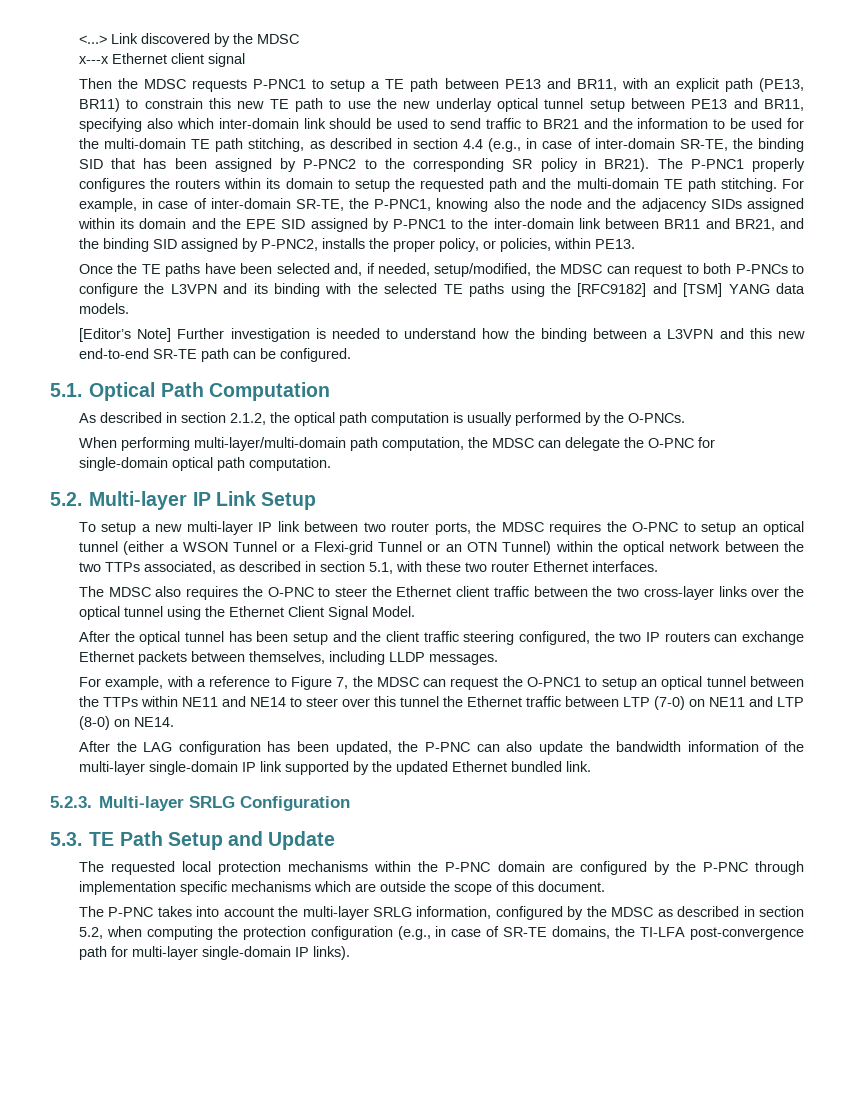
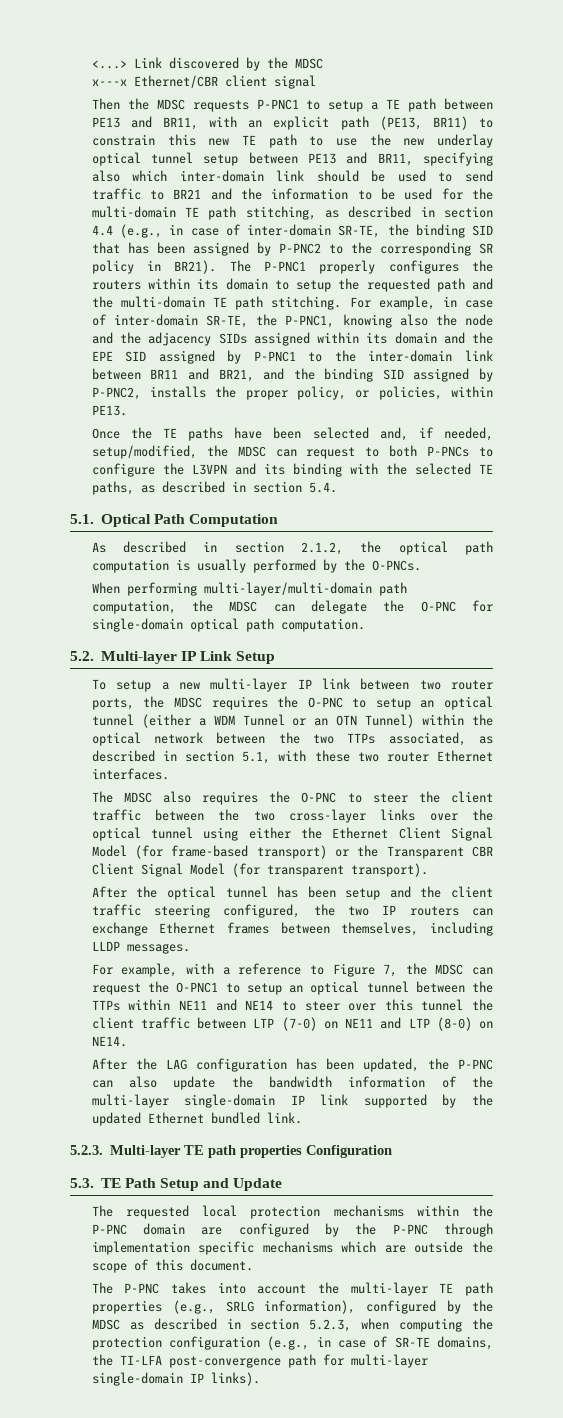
- x---x Ethernet client signal
+ x---x Ethernet/CBR client signal
- Once the TE paths have been selected and, if needed, setup/modified, the MDSC can request to both P-PNCs to configure the L3VPN and its binding with the selected TE paths using the [RFC9182] and [TSM] YANG data models.
- [Editor’s Note] Further investigation is needed to understand how the binding between a L3VPN and this new end-to-end SR-TE path can be configured.
+ Once the TE paths have been selected and, if needed, setup/modified, the MDSC can request to both P-PNCs to configure the L3VPN and its binding with the selected TE paths, as described in section 5.4.
- To setup a new multi-layer IP link between two router ports, the MDSC requires the O-PNC to setup an optical tunnel (either a WSON Tunnel or a Flexi-grid Tunnel or an OTN Tunnel) within the optical network between the two TTPs associated, as described in section 5.1, with these two router Ethernet interfaces.
+ To setup a new multi-layer IP link between two router ports, the MDSC requires the O-PNC to setup an optical tunnel (either a WDM Tunnel or an OTN Tunnel) within the optical network between the two TTPs associated, as described in section 5.1, with these two router Ethernet interfaces.
- The MDSC also requires the O-PNC to steer the Ethernet client traffic between the two cross-layer links over the optical tunnel using the Ethernet Client Signal Model.
+ The MDSC also requires the O-PNC to steer the client traffic between the two cross-layer links over the optical tunnel using either the Ethernet Client Signal Model (for frame-based transport) or the Transparent CBR Client Signal Model (for transparent transport).
- After the optical tunnel has been setup and the client traffic steering configured, the two IP routers can exchange Ethernet packets between themselves, including LLDP messages.
+ After the optical tunnel has been setup and the client traffic steering configured, the two IP routers can exchange Ethernet frames between themselves, including LLDP messages.
- For example, with a reference to Figure 7, the MDSC can request the O-PNC1 to setup an optical tunnel between the TTPs within NE11 and NE14 to steer over this tunnel the Ethernet traffic between LTP (7-0) on NE11 and LTP (8-0) on NE14.
+ For example, with a reference to Figure 7, the MDSC can request the O-PNC1 to setup an optical tunnel between the TTPs within NE11 and NE14 to steer over this tunnel the client traffic between LTP (7-0) on NE11 and LTP (8-0) on NE14.
- 5.2.3. Multi-layer SRLG Configuration
+ 5.2.3. Multi-layer TE path properties Configuration
- The P-PNC takes into account the multi-layer SRLG information, configured by the MDSC as described in section 5.2, when computing the protection configuration (e.g., in case of SR-TE domains, the TI-LFA post-convergence path for multi-layer single-domain IP links).
+ The P-PNC takes into account the multi-layer TE path properties (e.g., SRLG information), configured by the MDSC as described in section 5.2.3, when computing the protection configuration (e.g., in case of SR-TE domains, the TI-LFA post-convergence path for multi-layer single-domain IP links).

